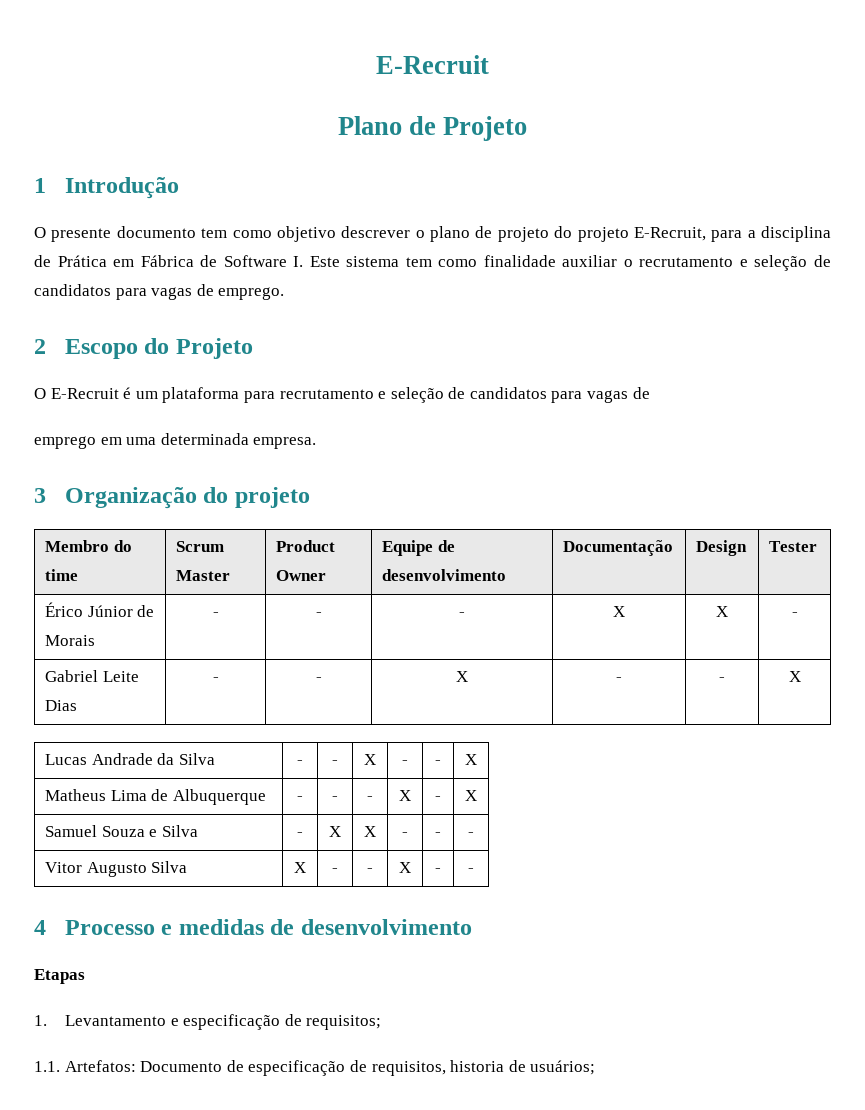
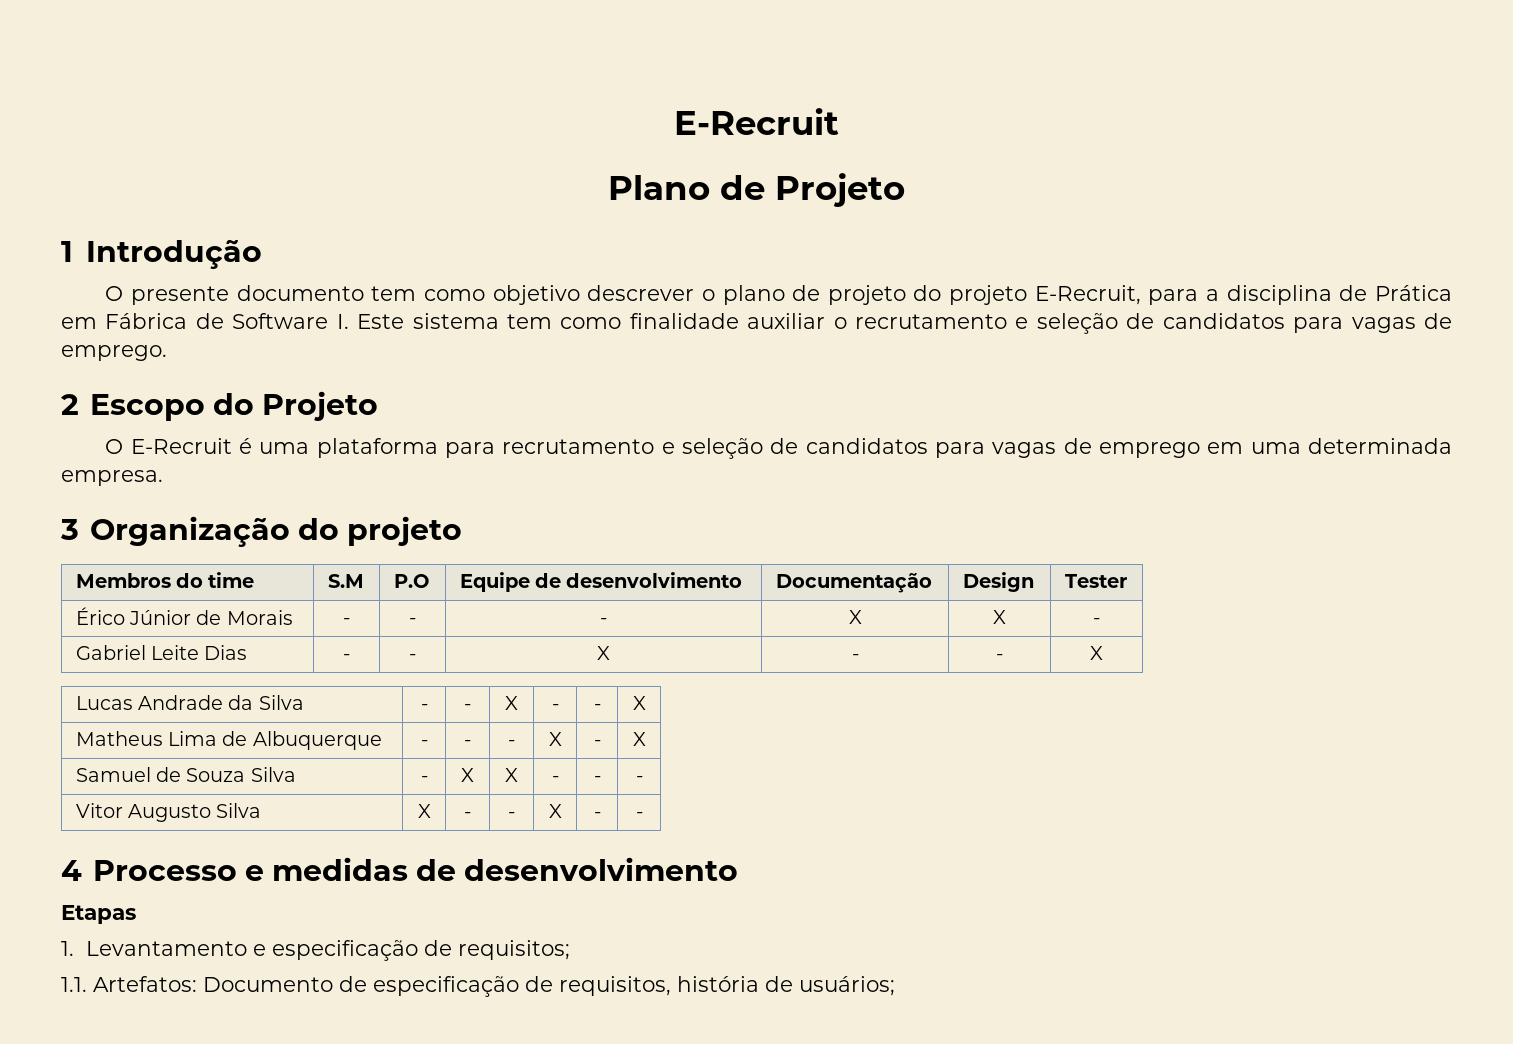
- O E-Recruit é um plataforma para recrutamento e seleção de candidatos para vagas de
- emprego em uma determinada empresa.
+ O E-Recruit é uma plataforma para recrutamento e seleção de candidatos para vagas de emprego em uma determinada empresa.
- Membro do time | Scrum Master | Product Owner | Equipe de desenvolvimento | Documentação | Design | Tester
+ Membros do time | S.M | P.O | Equipe de desenvolvimento | Documentação | Design | Tester
- Samuel Souza e Silva | - | X | X | - | - | -
+ Samuel de Souza Silva | - | X | X | - | - | -
- 1.1. Artefatos: Documento de especificação de requisitos, historia de usuários;
+ 1.1. Artefatos: Documento de especificação de requisitos, história de usuários;

